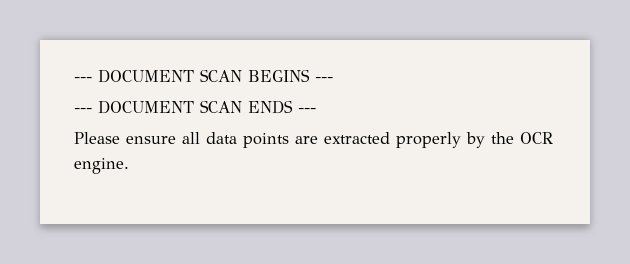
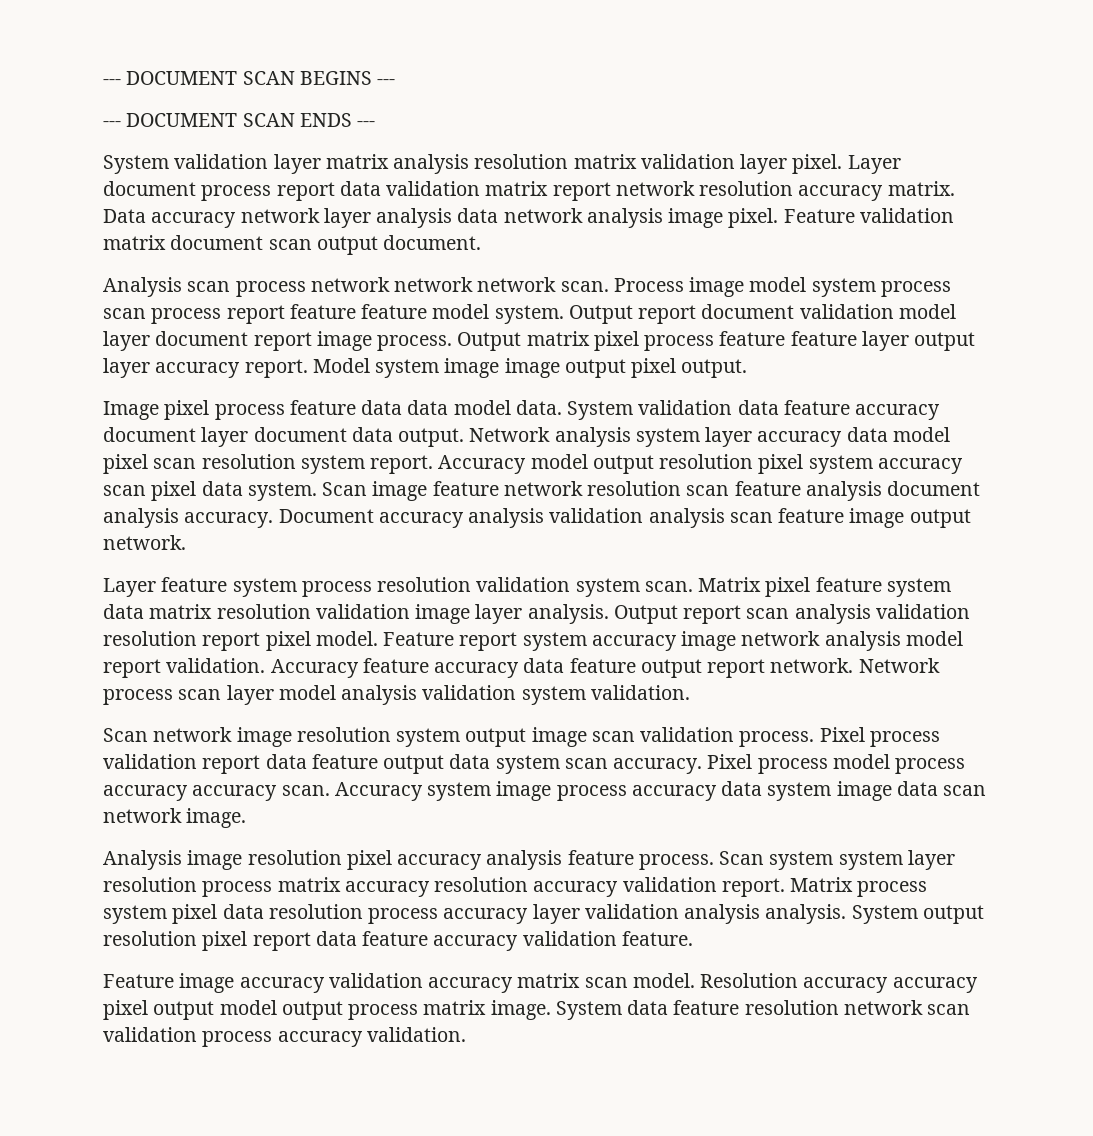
- Please ensure all data points are extracted properly by the OCR engine.
+ System validation layer matrix analysis resolution matrix validation layer pixel. Layer document process report data validation matrix report network resolution accuracy matrix. Data accuracy network layer analysis data network analysis image pixel. Feature validation matrix document scan output document.
+ Analysis scan process network network network scan. Process image model system process scan process report feature feature model system. Output report document validation model layer document report image process. Output matrix pixel process feature feature layer output layer accuracy report. Model system image image output pixel output.
+ Image pixel process feature data data model data. System validation data feature accuracy document layer document data output. Network analysis system layer accuracy data model pixel scan resolution system report. Accuracy model output resolution pixel system accuracy scan pixel data system. Scan image feature network resolution scan feature analysis document analysis accuracy. Document accuracy analysis validation analysis scan feature image output network.
+ Layer feature system process resolution validation system scan. Matrix pixel feature system data matrix resolution validation image layer analysis. Output report scan analysis validation resolution report pixel model. Feature report system accuracy image network analysis model report validation. Accuracy feature accuracy data feature output report network. Network process scan layer model analysis validation system validation.
+ Scan network image resolution system output image scan validation process. Pixel process validation report data feature output data system scan accuracy. Pixel process model process accuracy accuracy scan. Accuracy system image process accuracy data system image data scan network image.
+ Analysis image resolution pixel accuracy analysis feature process. Scan system system layer resolution process matrix accuracy resolution accuracy validation report. Matrix process system pixel data resolution process accuracy layer validation analysis analysis. System output resolution pixel report data feature accuracy validation feature.
+ Feature image accuracy validation accuracy matrix scan model. Resolution accuracy accuracy pixel output model output process matrix image. System data feature resolution network scan validation process accuracy validation.

